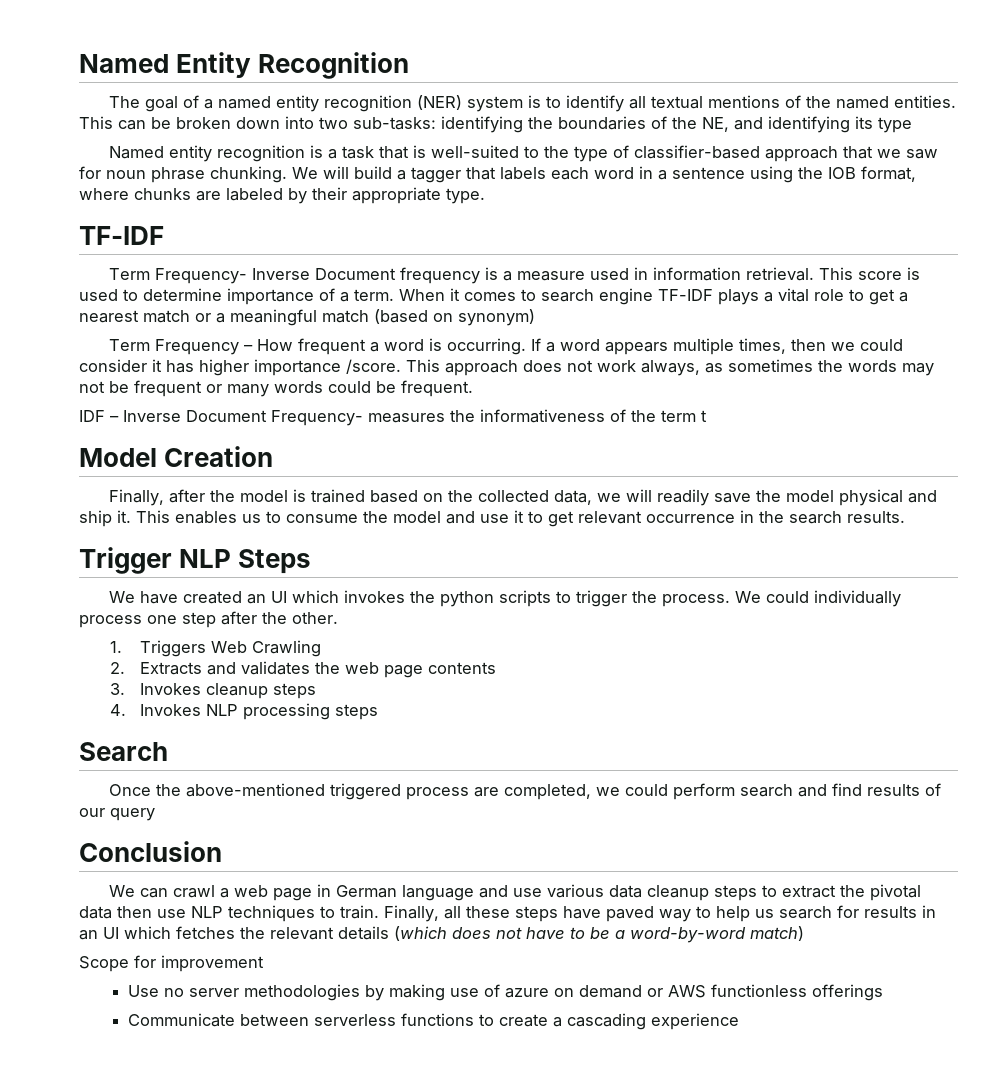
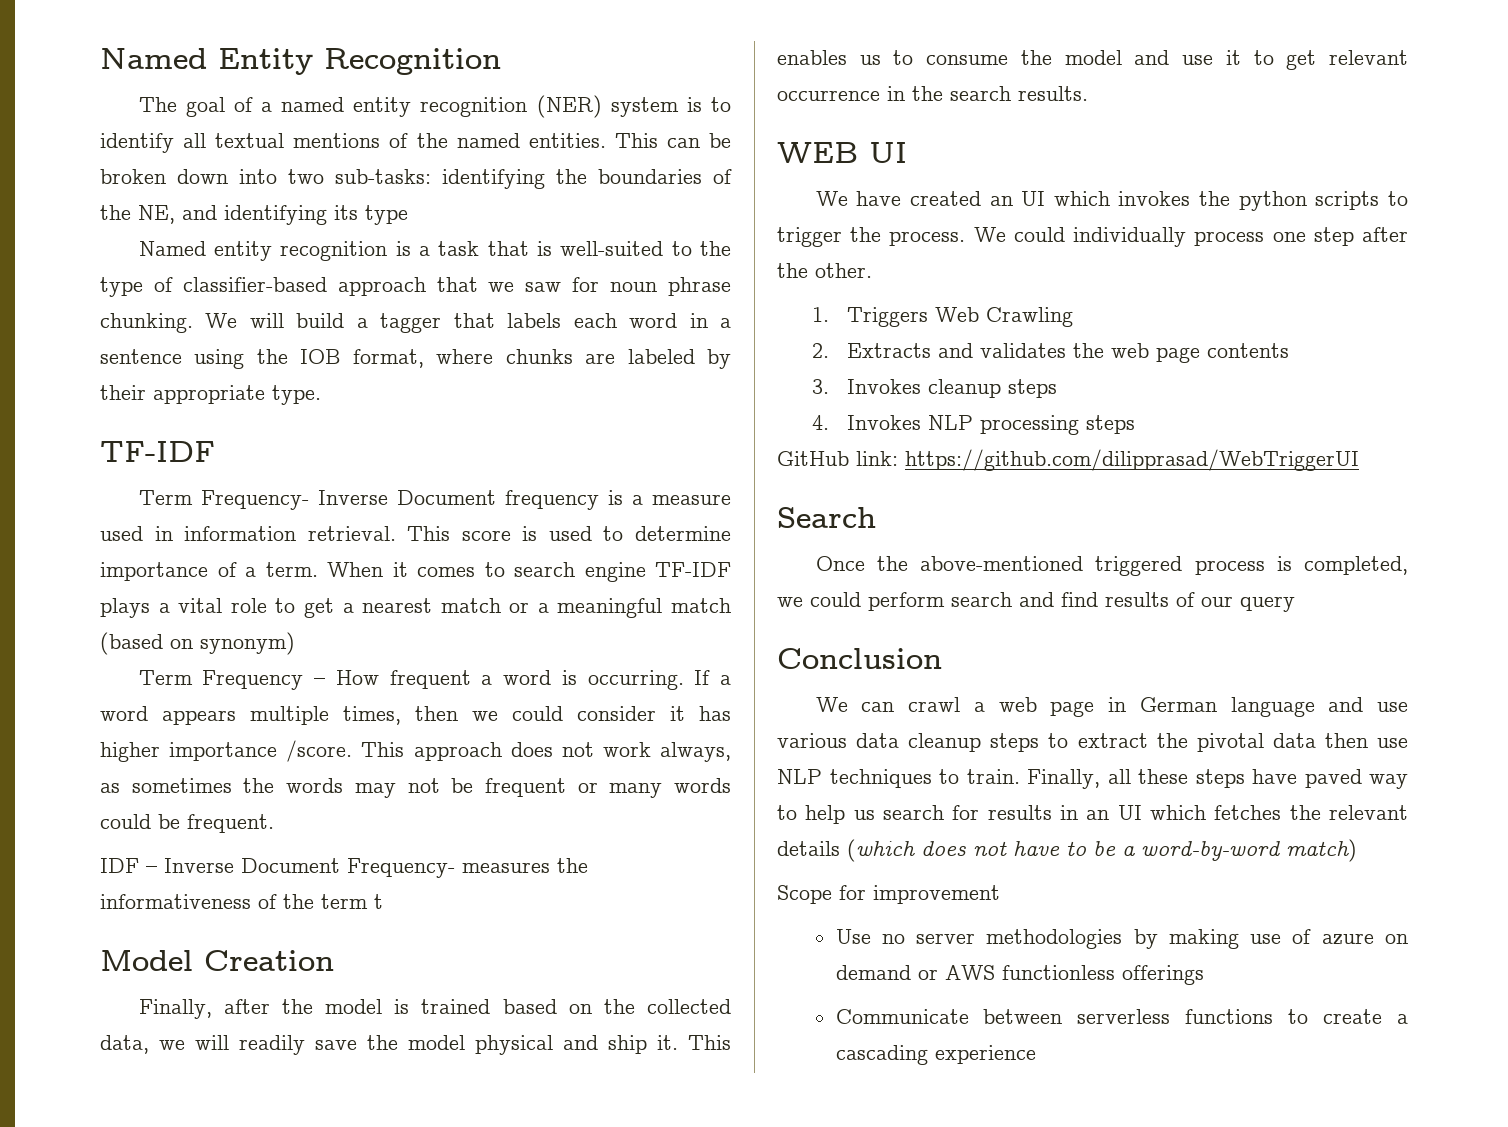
- Trigger NLP Steps
+ WEB UI
+ GitHub link: https://github.com/dilipprasad/WebTriggerUI
- Once the above-mentioned triggered process are completed, we could perform search and find results of our query
+ Once the above-mentioned triggered process is completed, we could perform search and find results of our query

